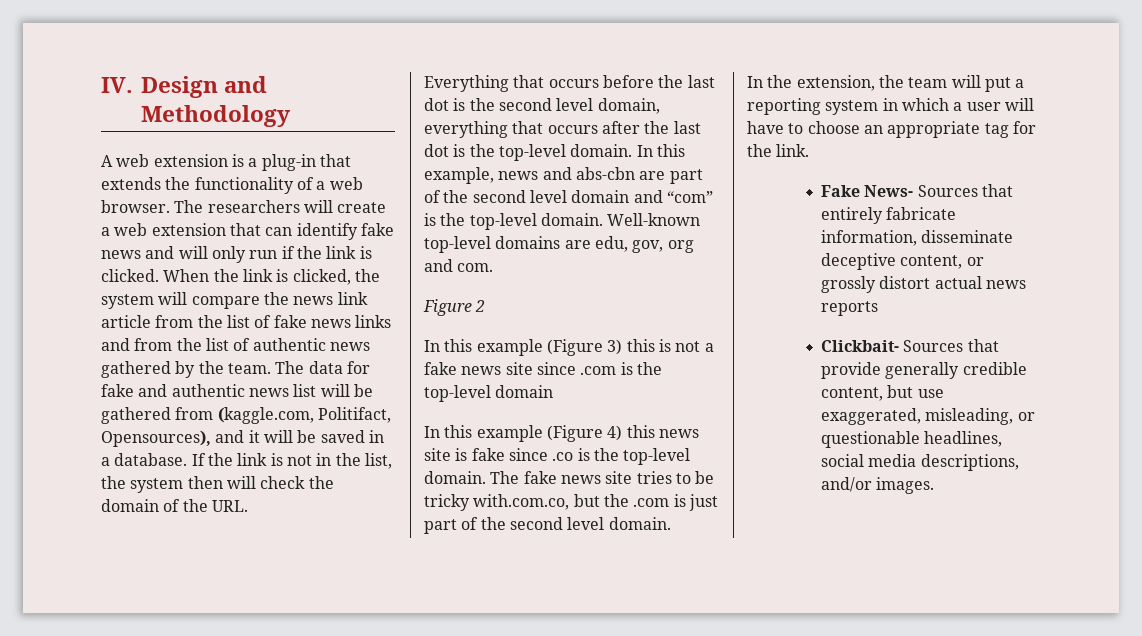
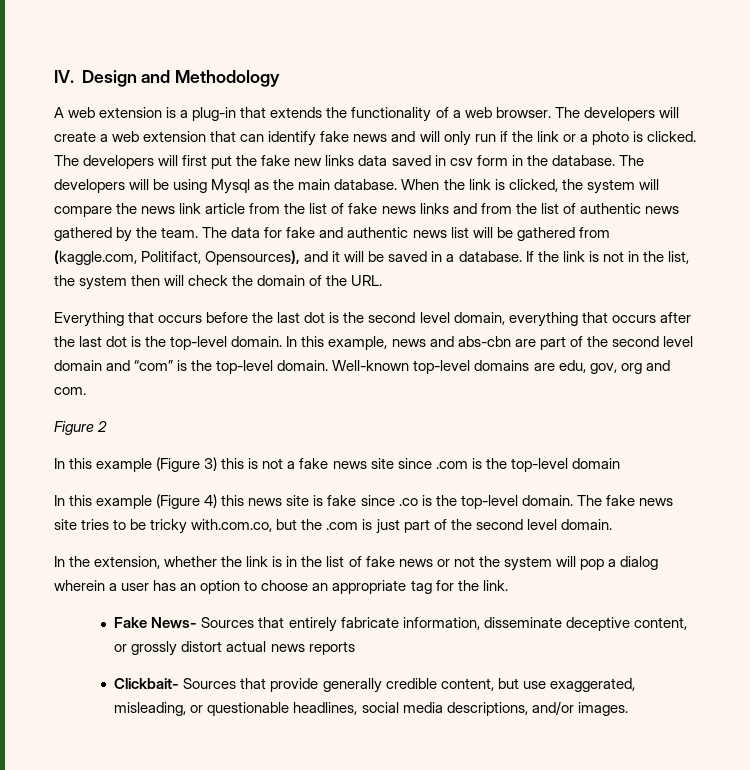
- The researchers will create a web extension that can identify fake news and will only run if the link is clicked.
+ The developers will create a web extension that can identify fake news and will only run if the link or a photo is clicked. The developers will first put the fake new links data saved in csv form in the database. The developers will be using Mysql as the main database.
- In the extension, the team will put a reporting system in which a user will have to choose an appropriate tag for the link.
+ In the extension, whether the link is in the list of fake news or not the system will pop a dialog wherein a user has an option to choose an appropriate tag for the link.

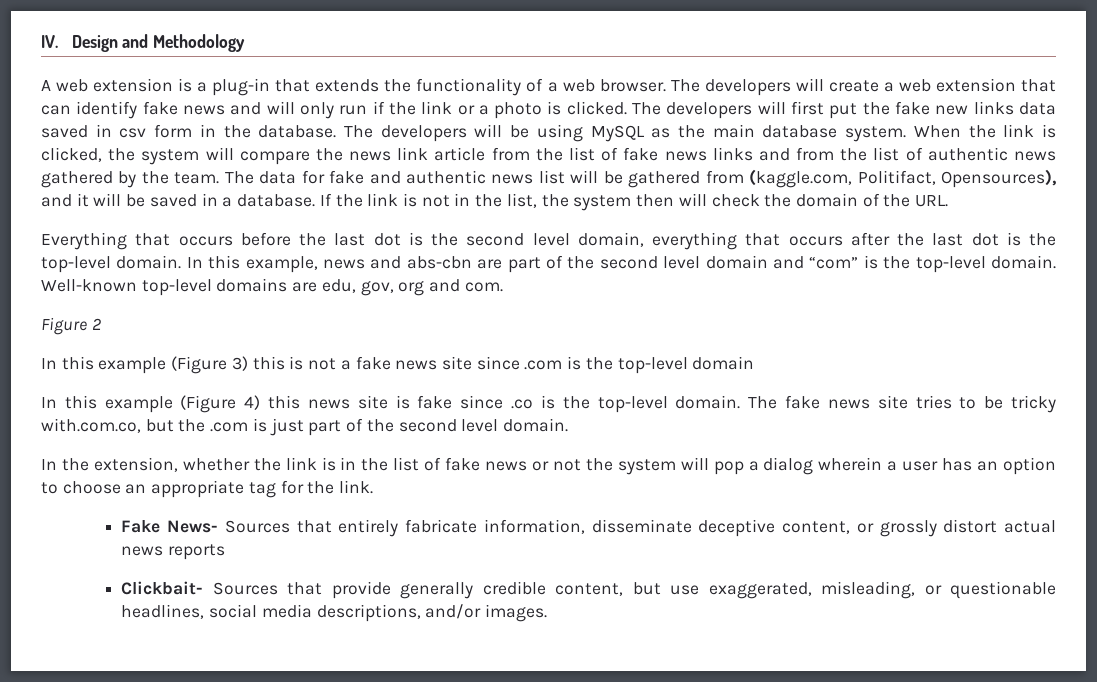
- The developers will be using Mysql as the main database.
+ The developers will be using MySQL as the main database system.

